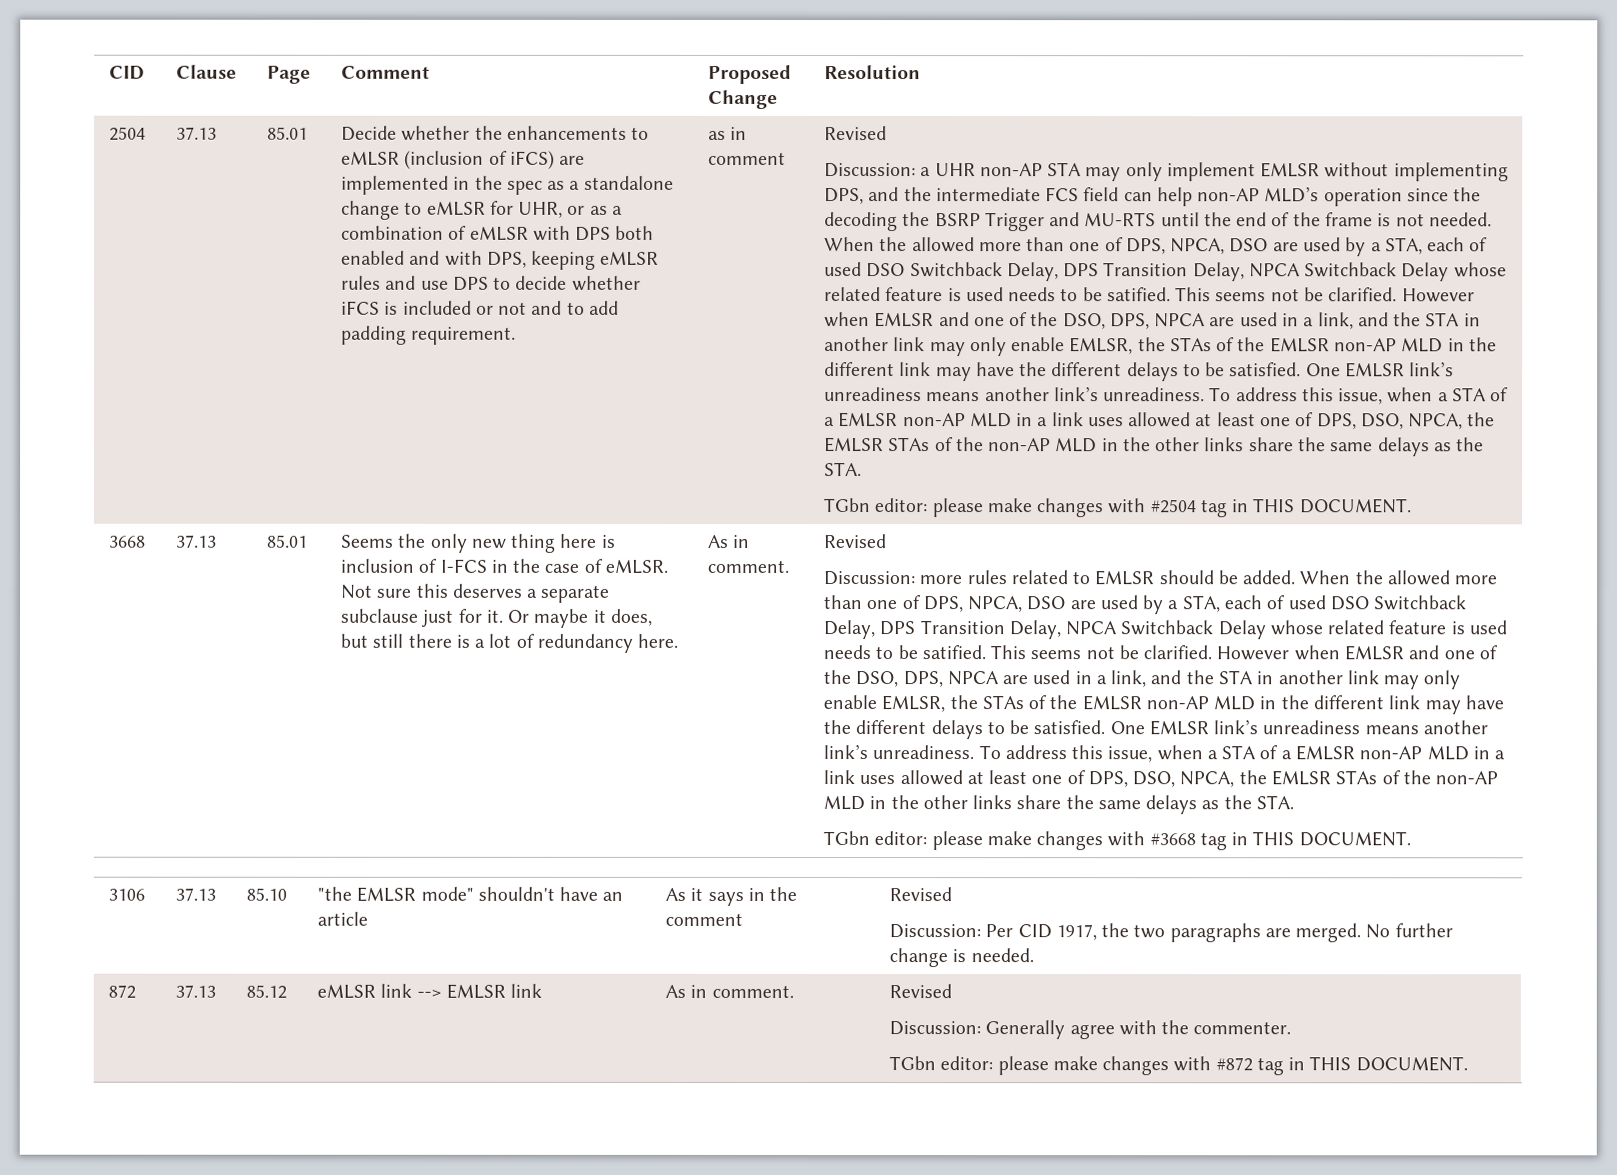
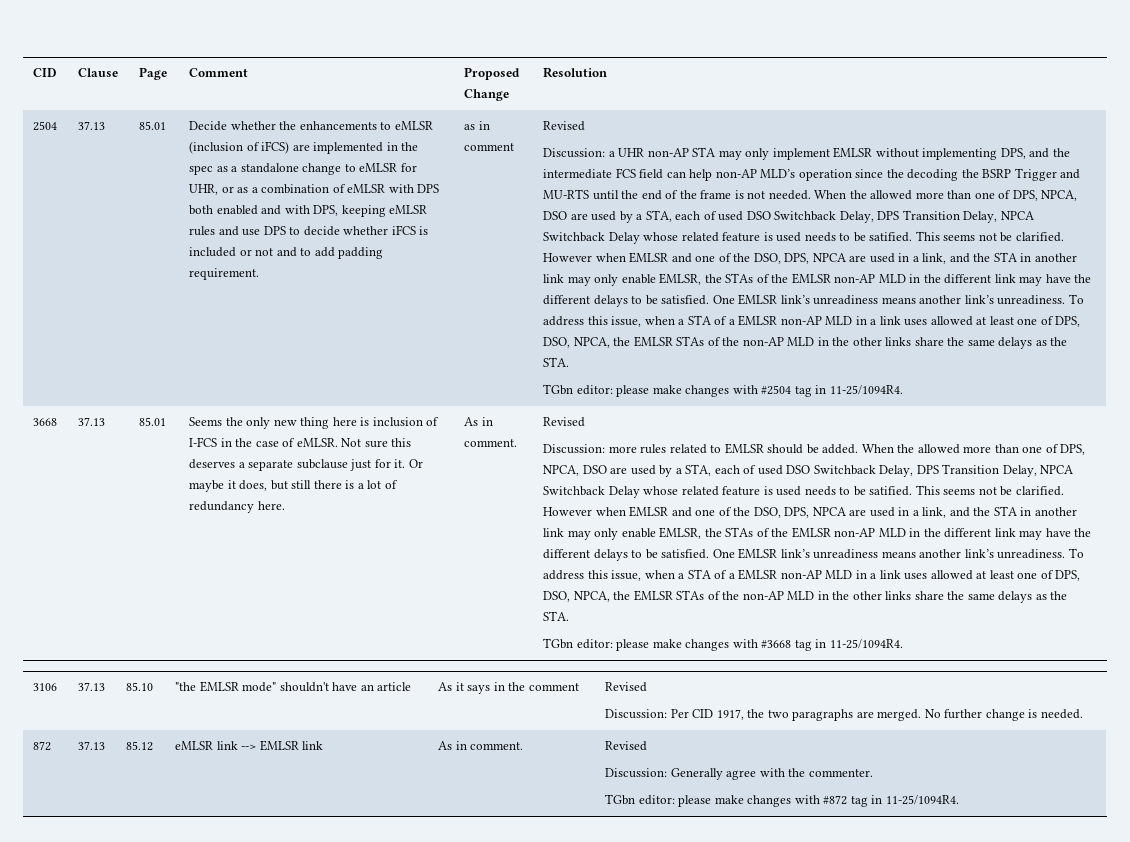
- TGbn editor: please make changes with #2504 tag in THIS DOCUMENT.
+ TGbn editor: please make changes with #2504 tag in 11-25/1094R4.
- TGbn editor: please make changes with #3668 tag in THIS DOCUMENT.
+ TGbn editor: please make changes with #3668 tag in 11-25/1094R4.
  872 | 37.13 | 85.12 | eMLSR link --> EMLSR link | As in comment. | Revised
  Discussion: Generally agree with the commenter.
- TGbn editor: please make changes with #872 tag in THIS DOCUMENT.
+ TGbn editor: please make changes with #872 tag in 11-25/1094R4.

